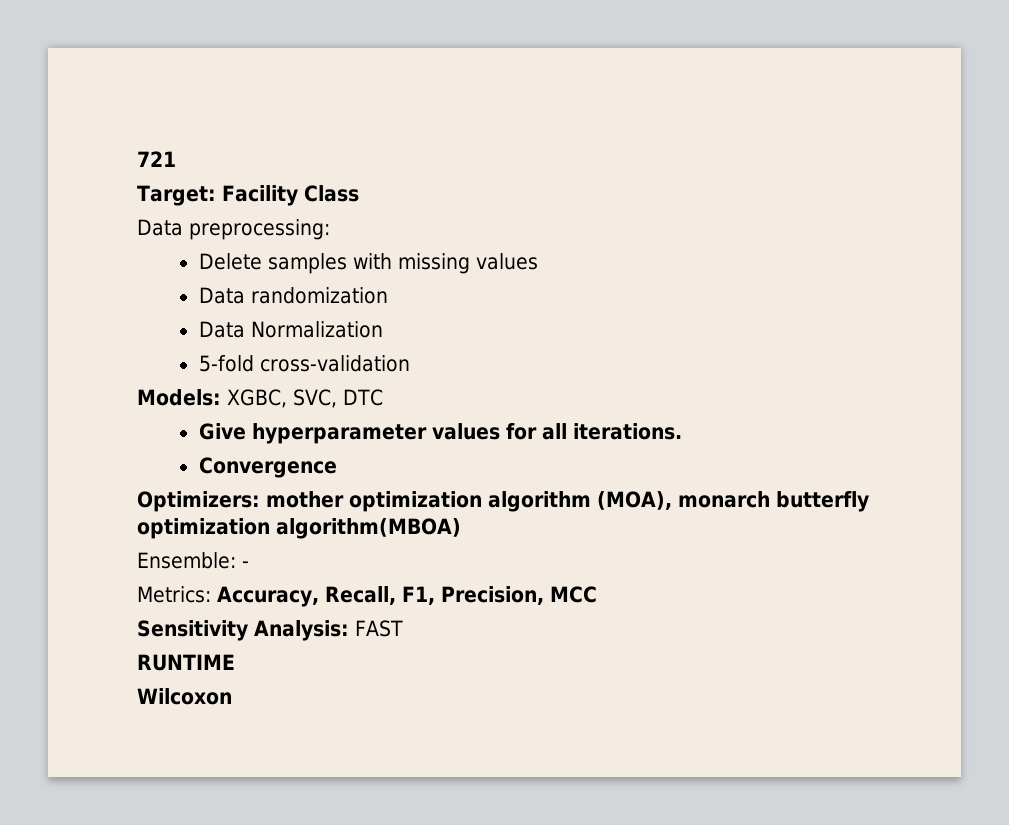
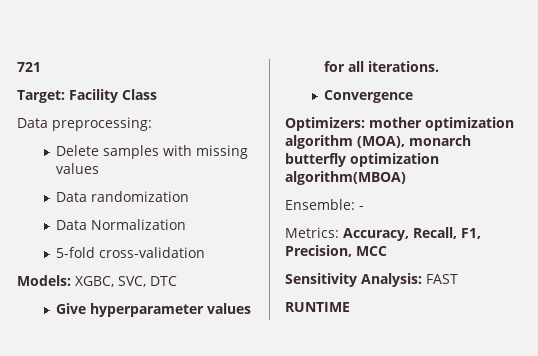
- Wilcoxon

